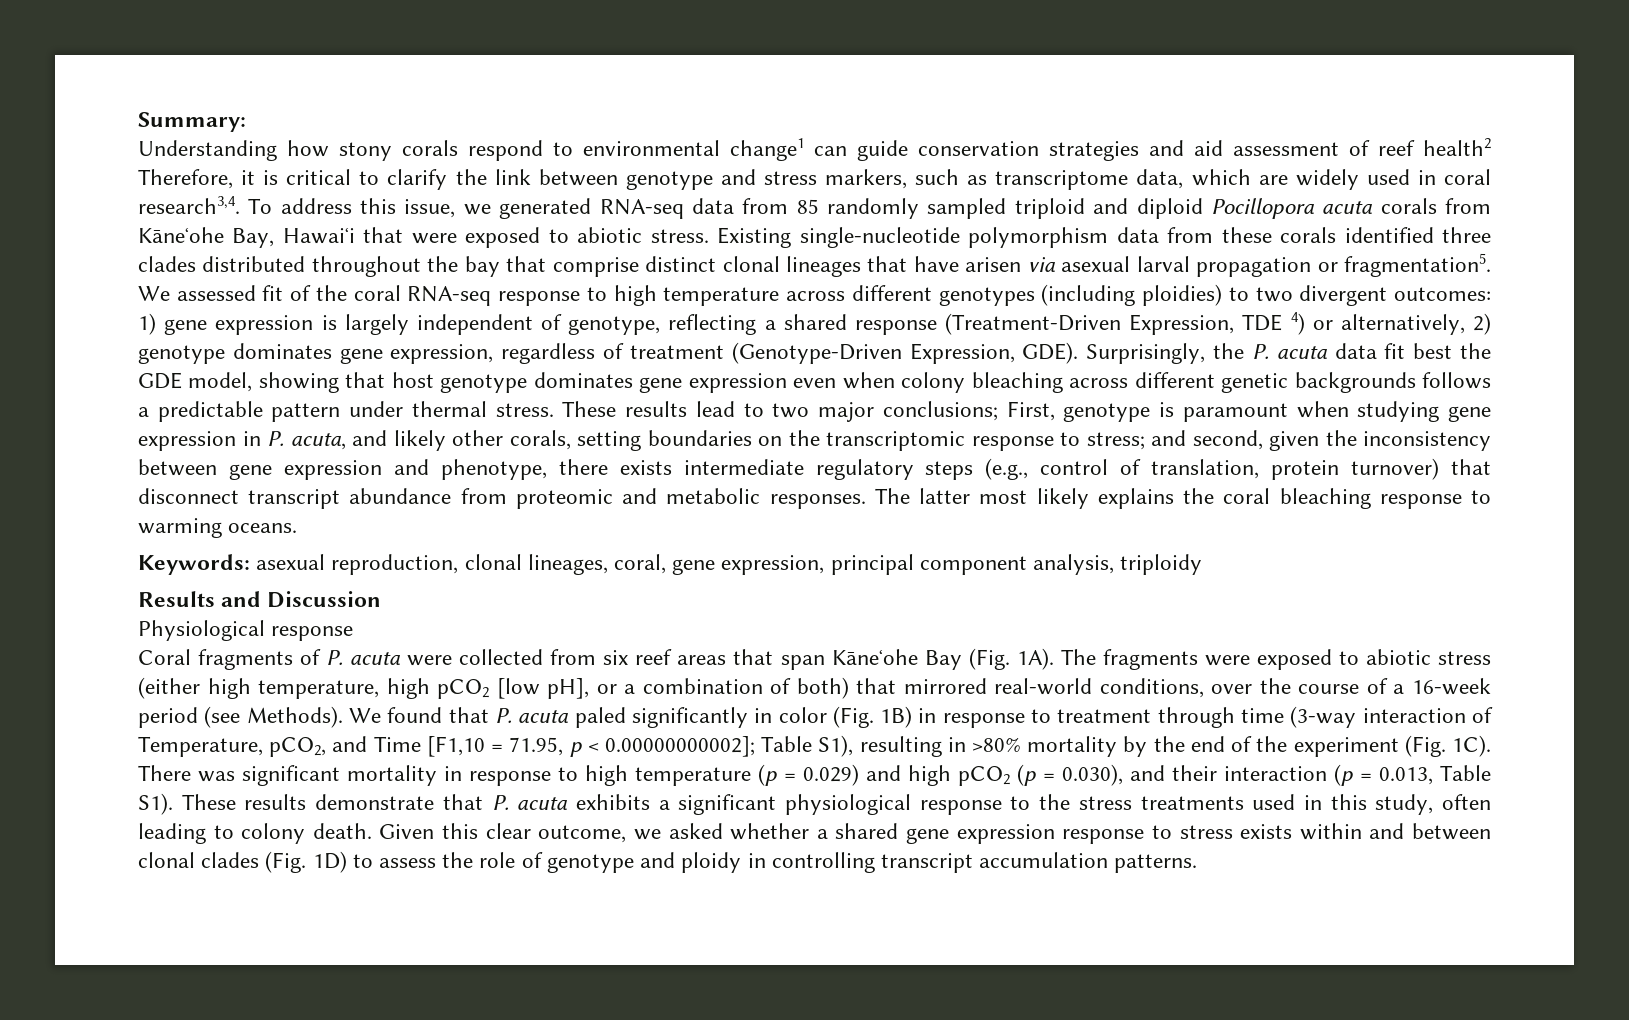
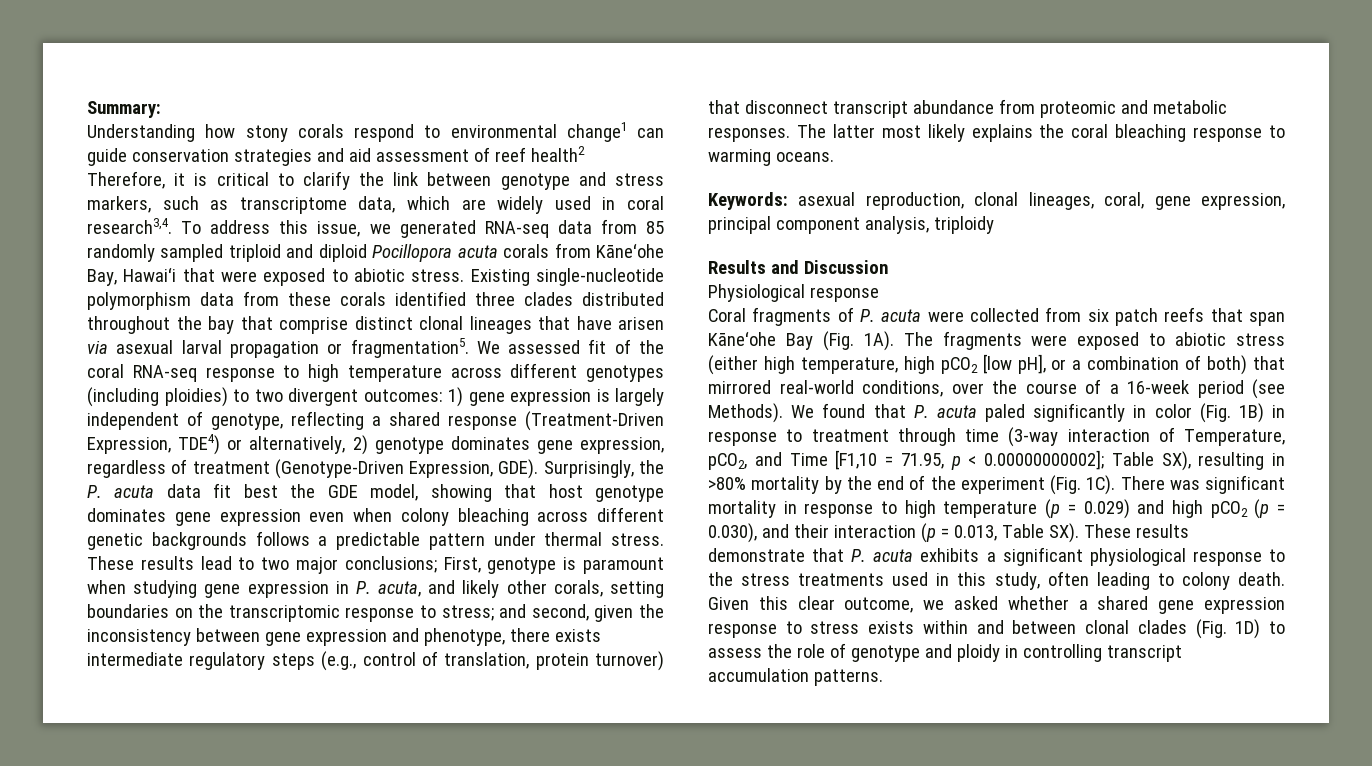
- We assessed fit of the coral RNA-seq response to high temperature across different genotypes (including ploidies) to two divergent outcomes: 1) gene expression is largely independent of genotype, reflecting a shared response (Treatment-Driven Expression, TDE 4) or alternatively, 2) genotype dominates gene expression, regardless of treatment (Genotype-Driven Expression, GDE).
+ We assessed fit of the coral RNA-seq response to high temperature across different genotypes (including ploidies) to two divergent outcomes: 1) gene expression is largely independent of genotype, reflecting a shared response (Treatment-Driven Expression, TDE4) or alternatively, 2) genotype dominates gene expression, regardless of treatment (Genotype-Driven Expression, GDE).
- Coral fragments of P. acuta were collected from six reef areas that span Kāneʻohe Bay (Fig. 1A).
+ Coral fragments of P. acuta were collected from six patch reefs that span Kāneʻohe Bay (Fig. 1A).
- We found that P. acuta paled significantly in color (Fig. 1B) in response to treatment through time (3-way interaction of Temperature, pCO2, and Time [F1,10 = 71.95, p < 0.00000000002]; Table S1), resulting in >80% mortality by the end of the experiment (Fig. 1C).
+ We found that P. acuta paled significantly in color (Fig. 1B) in response to treatment through time (3-way interaction of Temperature, pCO2, and Time [F1,10 = 71.95, p < 0.00000000002]; Table SX), resulting in >80% mortality by the end of the experiment (Fig. 1C).
- There was significant mortality in response to high temperature (p = 0.029) and high pCO2 (p = 0.030), and their interaction (p = 0.013, Table S1). These results demonstrate that P. acuta exhibits a significant physiological response to the stress treatments used in this study, often leading to colony death.
+ There was significant mortality in response to high temperature (p = 0.029) and high pCO2 (p = 0.030), and their interaction (p = 0.013, Table SX). These results demonstrate that P. acuta exhibits a significant physiological response to the stress treatments used in this study, often leading to colony death.

